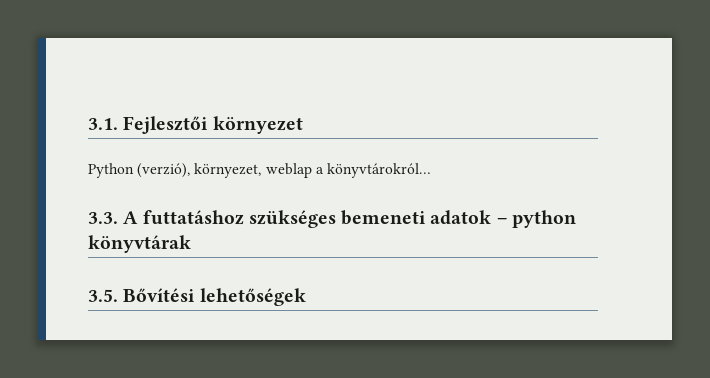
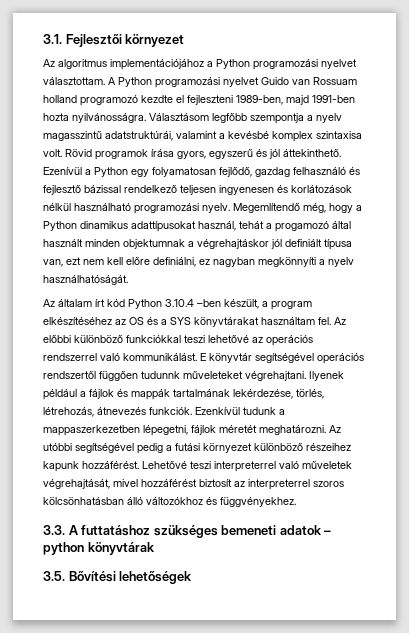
- Python (verzió), környezet, weblap a könyvtárokról…
+ Az algoritmus implementációjához a Python programozási nyelvet választottam. A Python programozási nyelvet Guido van Rossuam holland programozó kezdte el fejleszteni 1989-ben, majd 1991-ben hozta nyilvánosságra. Választásom legfőbb szempontja a nyelv magasszintű adatstruktúrái, valamint a kevésbé komplex szintaxisa volt. Rövid programok írása gyors, egyszerű és jól áttekinthető. Ezenívül a Python egy folyamatosan fejlődő, gazdag felhasználó és fejlesztő bázissal rendelkező teljesen ingyenesen és korlátozások nélkül használható programozási nyelv. Megemlítendő még, hogy a Python dinamikus adattípusokat használ, tehát a progamozó által használt minden objektumnak a végrehajtáskor jól definiált típusa van, ezt nem kell előre definiálni, ez nagyban megkönnyíti a nyelv használhatóságát.
+ Az általam írt kód Python 3.10.4 –ben készült, a program elkészítéséhez az OS és a SYS könyvtárakat használtam fel. Az előbbi különböző funkciókkal teszi lehetővé az operációs rendszerrel való kommunikálást. E könyvtár segítségével operációs rendszertől függően tudunnk műveleteket végrehajtani. Ilyenek például a fájlok és mappák tartalmának lekérdezése, törlés, létrehozás, átnevezés funkciók. Ezenkívül tudunk a mappaszerkezetben lépegetni, fájlok méretét meghatározni. Az utóbbi segítségével pedig a futási környezet különböző részeihez kapunk hozzáférést. Lehetővé teszi interpreterrel való műveletek végrehajtását, mivel hozzáférést biztosít az interpreterrel szoros kölcsönhatásban álló változókhoz és függvényekhez.

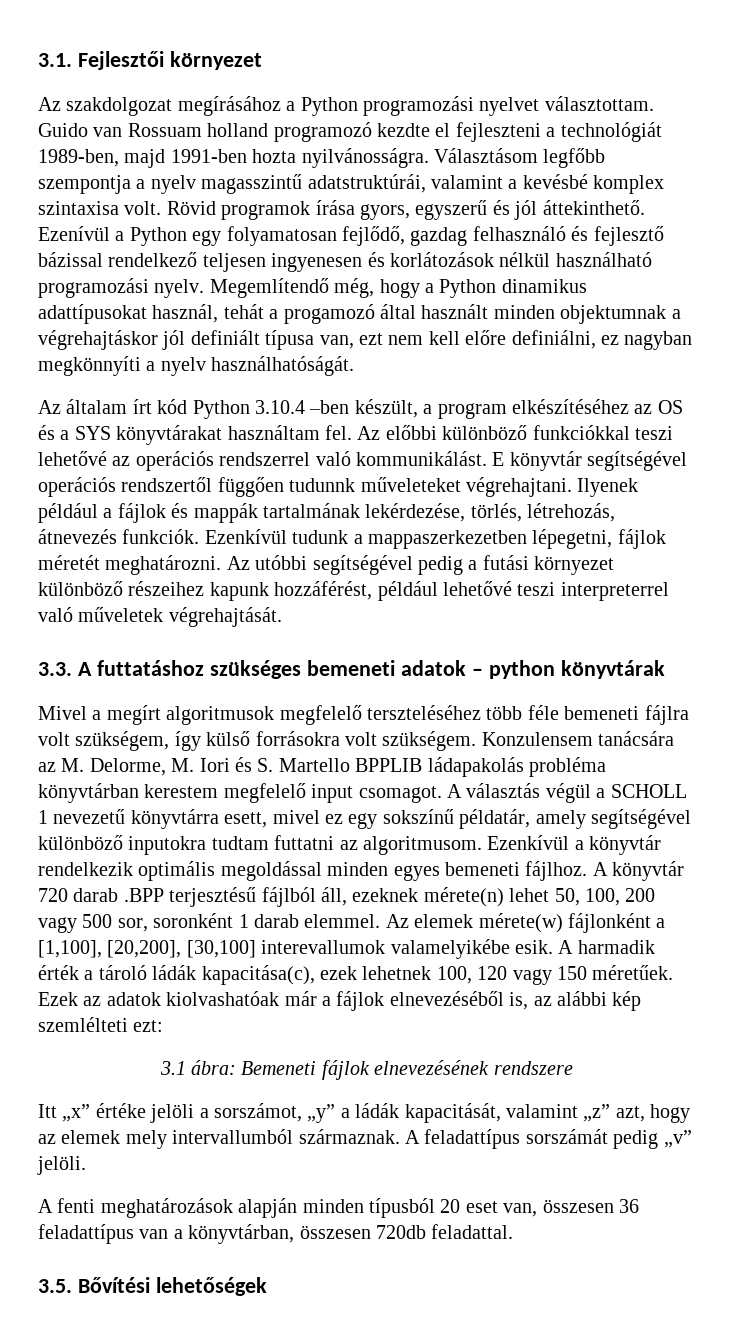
- Az algoritmus implementációjához a Python programozási nyelvet választottam.
+ Az szakdolgozat megírásához a Python programozási nyelvet választottam.
- A Python programozási nyelvet Guido van Rossuam holland programozó kezdte el fejleszteni 1989-ben, majd 1991-ben hozta nyilvánosságra.
+ Guido van Rossuam holland programozó kezdte el fejleszteni a technológiát 1989-ben, majd 1991-ben hozta nyilvánosságra.
- Az utóbbi segítségével pedig a futási környezet különböző részeihez kapunk hozzáférést. Lehetővé teszi interpreterrel való műveletek végrehajtását, mivel hozzáférést biztosít az interpreterrel szoros kölcsönhatásban álló változókhoz és függvényekhez.
+ Az utóbbi segítségével pedig a futási környezet különböző részeihez kapunk hozzáférést, például lehetővé teszi interpreterrel való műveletek végrehajtását.
+ Mivel a megírt algoritmusok megfelelő terszteléséhez több féle bemeneti fájlra volt szükségem, így külső forrásokra volt szükségem. Konzulensem tanácsára az M. Delorme, M. Iori és S. Martello BPPLIB ládapakolás probléma könyvtárban kerestem megfelelő input csomagot. A választás végül a SCHOLL 1 nevezetű könyvtárra esett, mivel ez egy sokszínű példatár, amely segítségével különböző inputokra tudtam futtatni az algoritmusom. Ezenkívül a könyvtár rendelkezik optimális megoldással minden egyes bemeneti fájlhoz. A könyvtár 720 darab .BPP terjesztésű fájlból áll, ezeknek mérete(n) lehet 50, 100, 200 vagy 500 sor, soronként 1 darab elemmel. Az elemek mérete(w) fájlonként a [1,100], [20,200], [30,100] interevallumok valamelyikébe esik. A harmadik érték a tároló ládák kapacitása(c), ezek lehetnek 100, 120 vagy 150 méretűek. Ezek az adatok kiolvashatóak már a fájlok elnevezéséből is, az alábbi kép szemlélteti ezt:
+ 3.1 ábra: Bemeneti fájlok elnevezésének rendszere
+ Itt „x” értéke jelöli a sorszámot, „y” a ládák kapacitását, valamint „z” azt, hogy az elemek mely intervallumból származnak. A feladattípus sorszámát pedig „v” jelöli.
+ A fenti meghatározások alapján minden típusból 20 eset van, összesen 36 feladattípus van a könyvtárban, összesen 720db feladattal.

